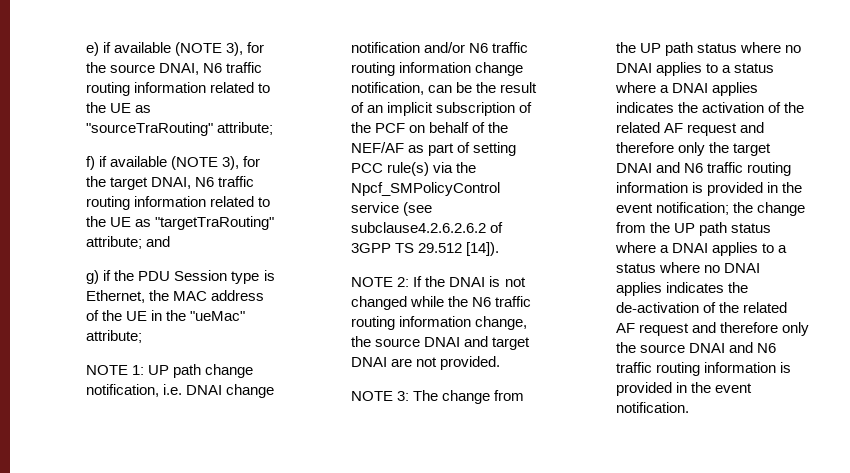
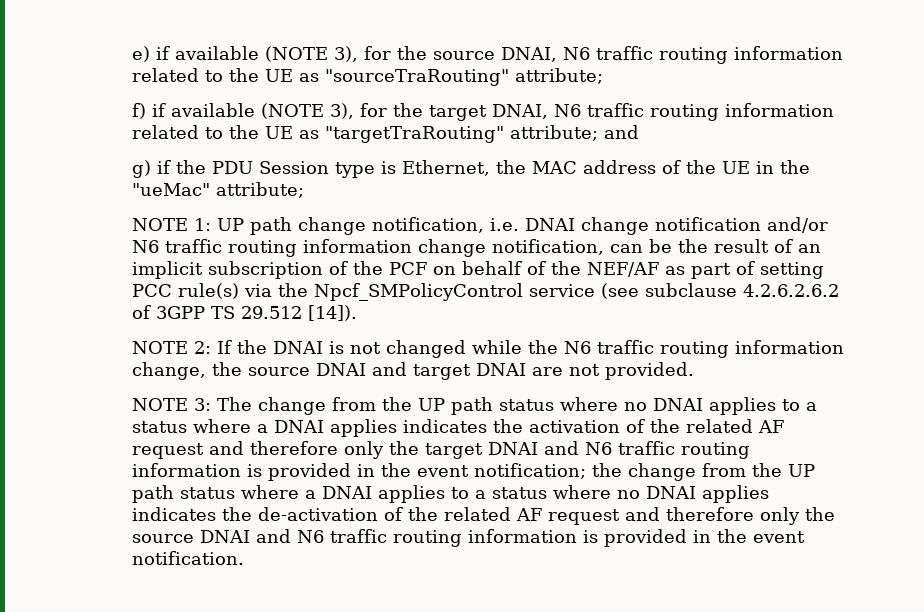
- NOTE 1: UP path change notification, i.e. DNAI change notification and/or N6 traffic routing information change notification, can be the result of an implicit subscription of the PCF on behalf of the NEF/AF as part of setting PCC rule(s) via the Npcf_SMPolicyControl service (see subclause4.2.6.2.6.2 of 3GPP TS 29.512 [14]).
+ NOTE 1: UP path change notification, i.e. DNAI change notification and/or N6 traffic routing information change notification, can be the result of an implicit subscription of the PCF on behalf of the NEF/AF as part of setting PCC rule(s) via the Npcf_SMPolicyControl service (see subclause 4.2.6.2.6.2 of 3GPP TS 29.512 [14]).

